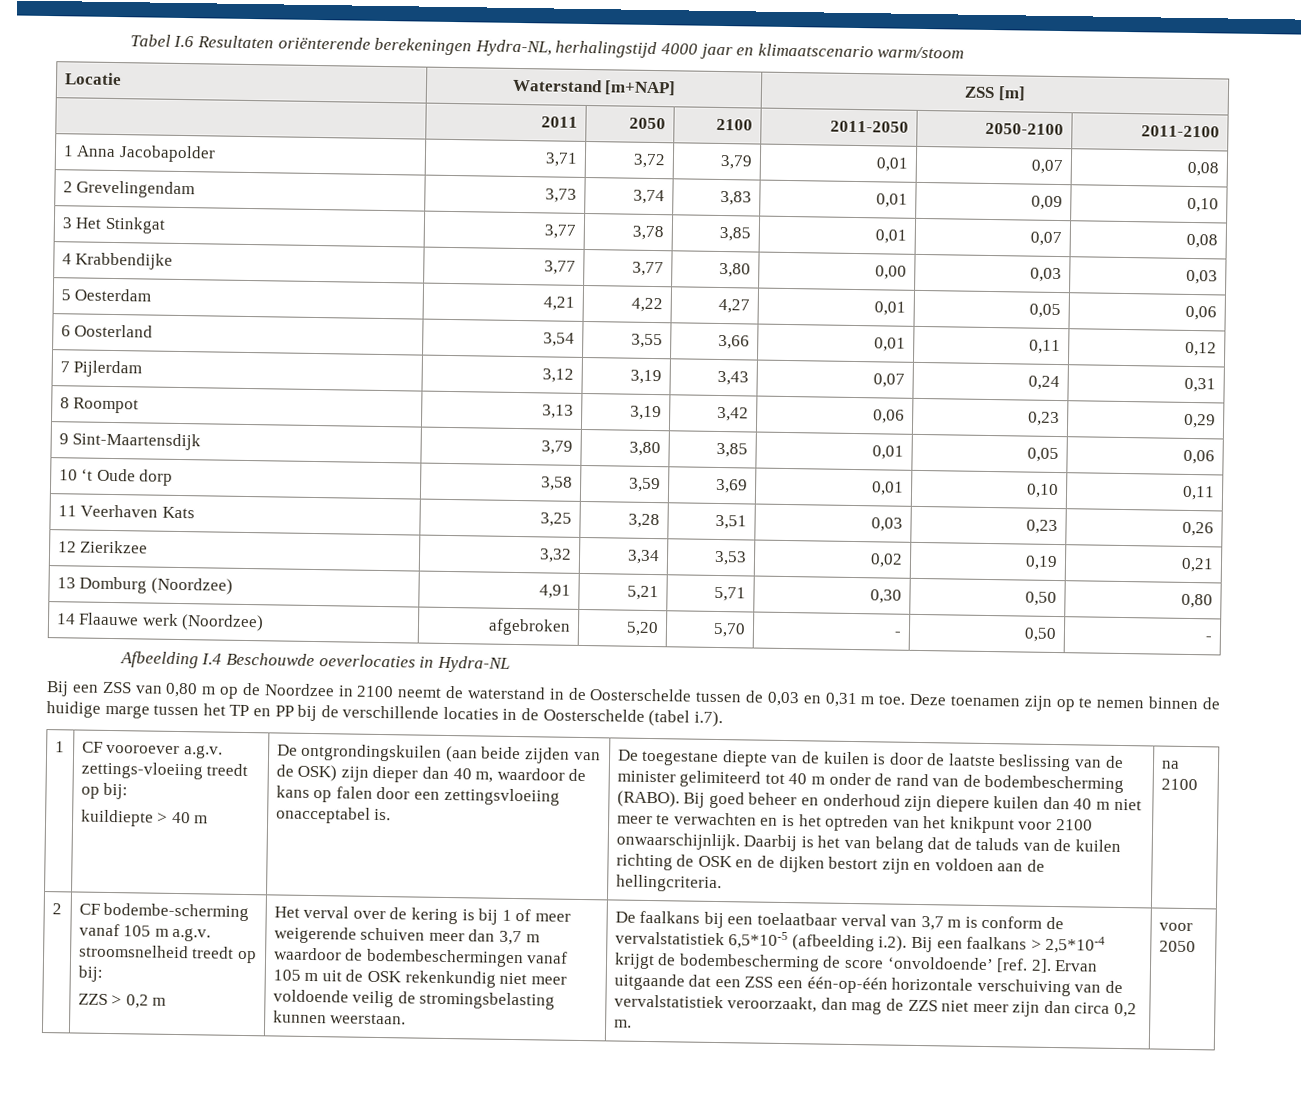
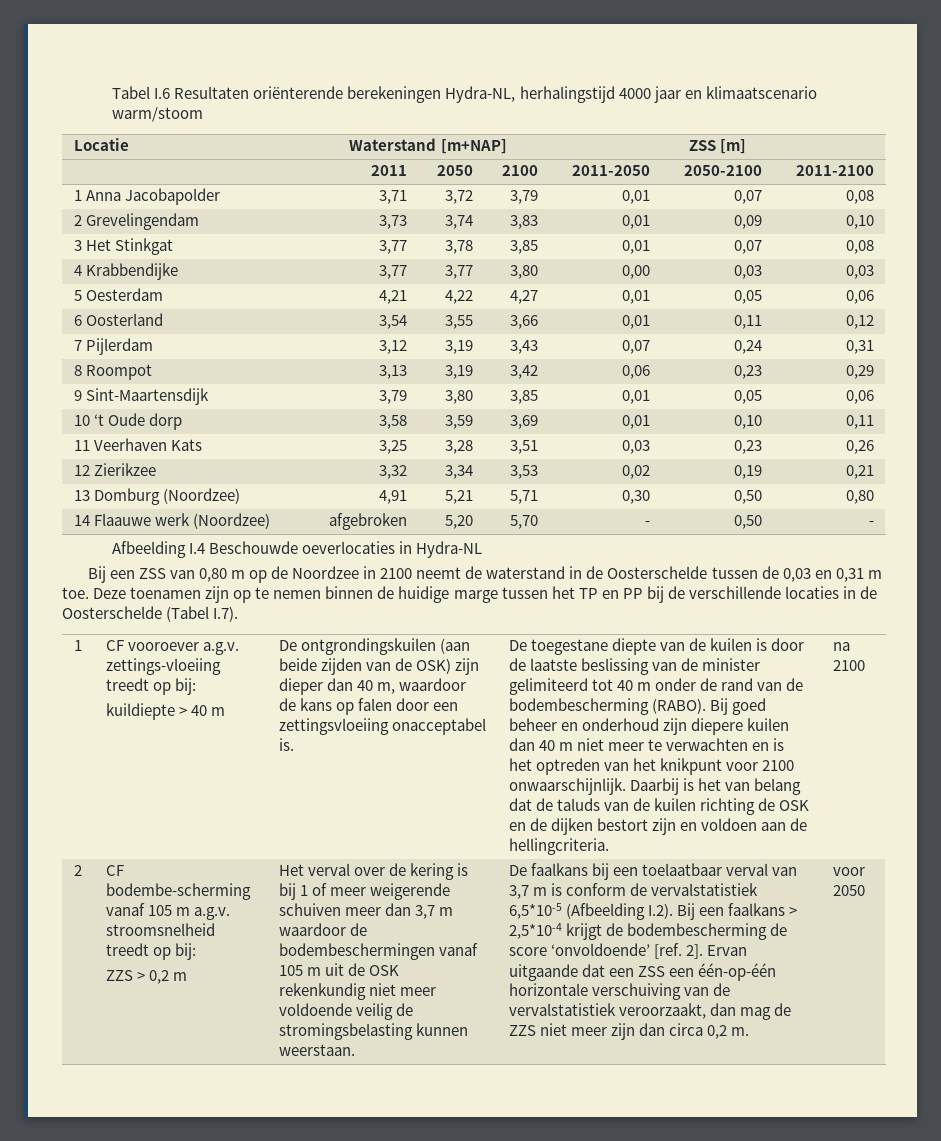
- Deze toenamen zijn op te nemen binnen de huidige marge tussen het TP en PP bij de verschillende locaties in de Oosterschelde (tabel i.7).
+ Deze toenamen zijn op te nemen binnen de huidige marge tussen het TP en PP bij de verschillende locaties in de Oosterschelde (Tabel I.7).
- De faalkans bij een toelaatbaar verval van 3,7 m is conform de vervalstatistiek 6,5*10-5 (afbeelding i.2). Bij een faalkans > 2,5*10-4 krijgt de bodembescherming de score ‘onvoldoende’ [ref. 2].
+ De faalkans bij een toelaatbaar verval van 3,7 m is conform de vervalstatistiek 6,5*10-5 (Afbeelding I.2). Bij een faalkans > 2,5*10-4 krijgt de bodembescherming de score ‘onvoldoende’ [ref. 2].

